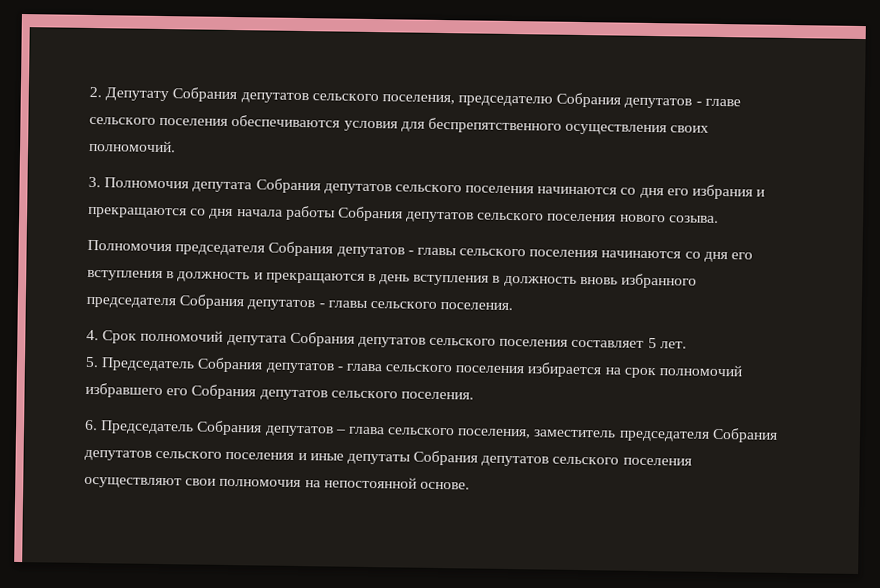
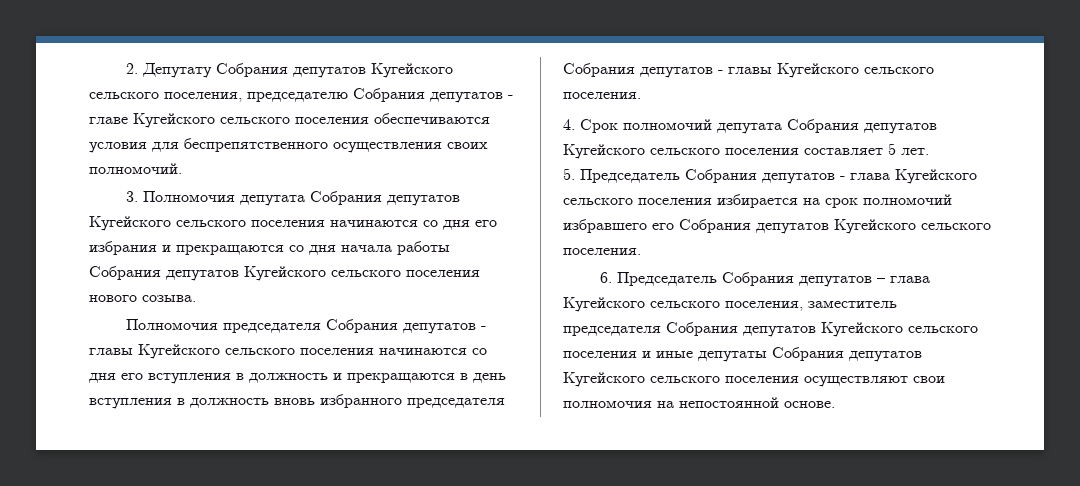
- 2. Депутату Собрания депутатов сельского поселения, председателю Собрания депутатов - главе сельского поселения обеспечиваются условия для беспрепятственного осуществления своих полномочий.
+ 2. Депутату Собрания депутатов Кугейского сельского поселения, председателю Собрания депутатов - главе Кугейского сельского поселения обеспечиваются условия для беспрепятственного осуществления своих полномочий.
- 3. Полномочия депутата Собрания депутатов сельского поселения начинаются со дня его избрания и прекращаются со дня начала работы Собрания депутатов сельского поселения нового созыва.
+ 3. Полномочия депутата Собрания депутатов Кугейского сельского поселения начинаются со дня его избрания и прекращаются со дня начала работы Собрания депутатов Кугейского сельского поселения нового созыва.
- Полномочия председателя Собрания депутатов - главы сельского поселения начинаются со дня его вступления в должность и прекращаются в день вступления в должность вновь избранного председателя Собрания депутатов - главы сельского поселения.
+ Полномочия председателя Собрания депутатов - главы Кугейского сельского поселения начинаются со дня его вступления в должность и прекращаются в день вступления в должность вновь избранного председателя Собрания депутатов - главы Кугейского сельского поселения.
- 4. Срок полномочий депутата Собрания депутатов сельского поселения составляет 5 лет.
+ 4. Срок полномочий депутата Собрания депутатов Кугейского сельского поселения составляет 5 лет.
- 5. Председатель Собрания депутатов - глава сельского поселения избирается на срок полномочий избравшего его Собрания депутатов сельского поселения.
+ 5. Председатель Собрания депутатов - глава Кугейского сельского поселения избирается на срок полномочий избравшего его Собрания депутатов Кугейского сельского поселения.
- 6. Председатель Собрания депутатов – глава сельского поселения, заместитель председателя Собрания депутатов сельского поселения и иные депутаты Собрания депутатов сельского поселения осуществляют свои полномочия на непостоянной основе.
+ 6. Председатель Собрания депутатов – глава Кугейского сельского поселения, заместитель председателя Собрания депутатов Кугейского сельского поселения и иные депутаты Собрания депутатов Кугейского сельского поселения осуществляют свои полномочия на непостоянной основе.

